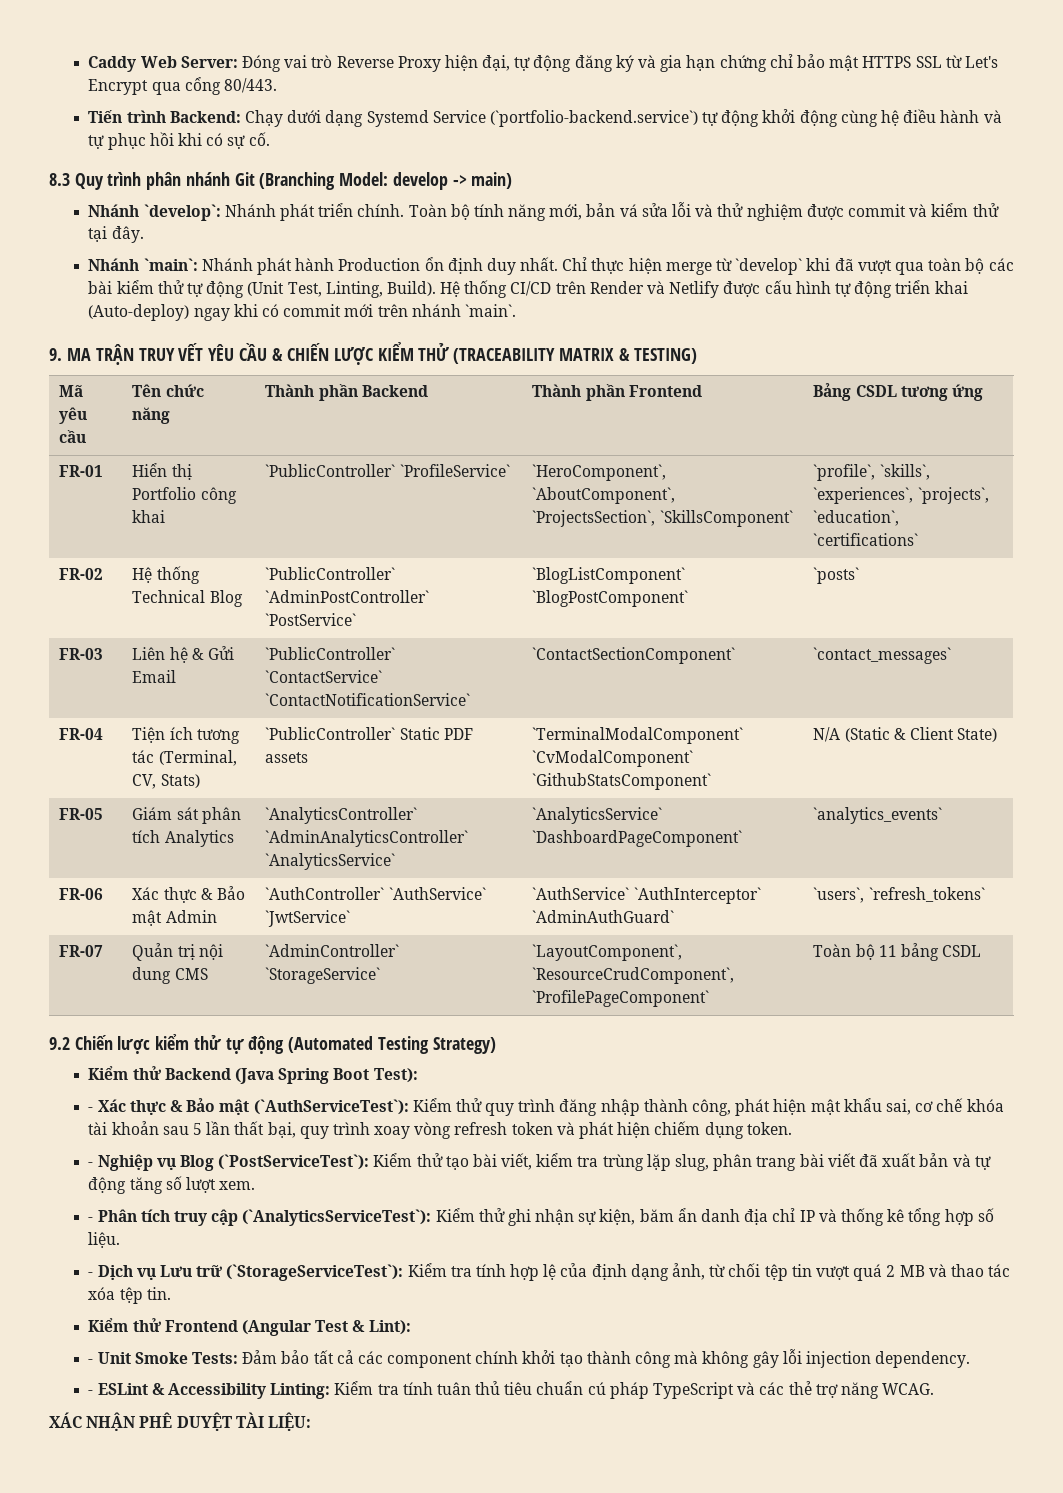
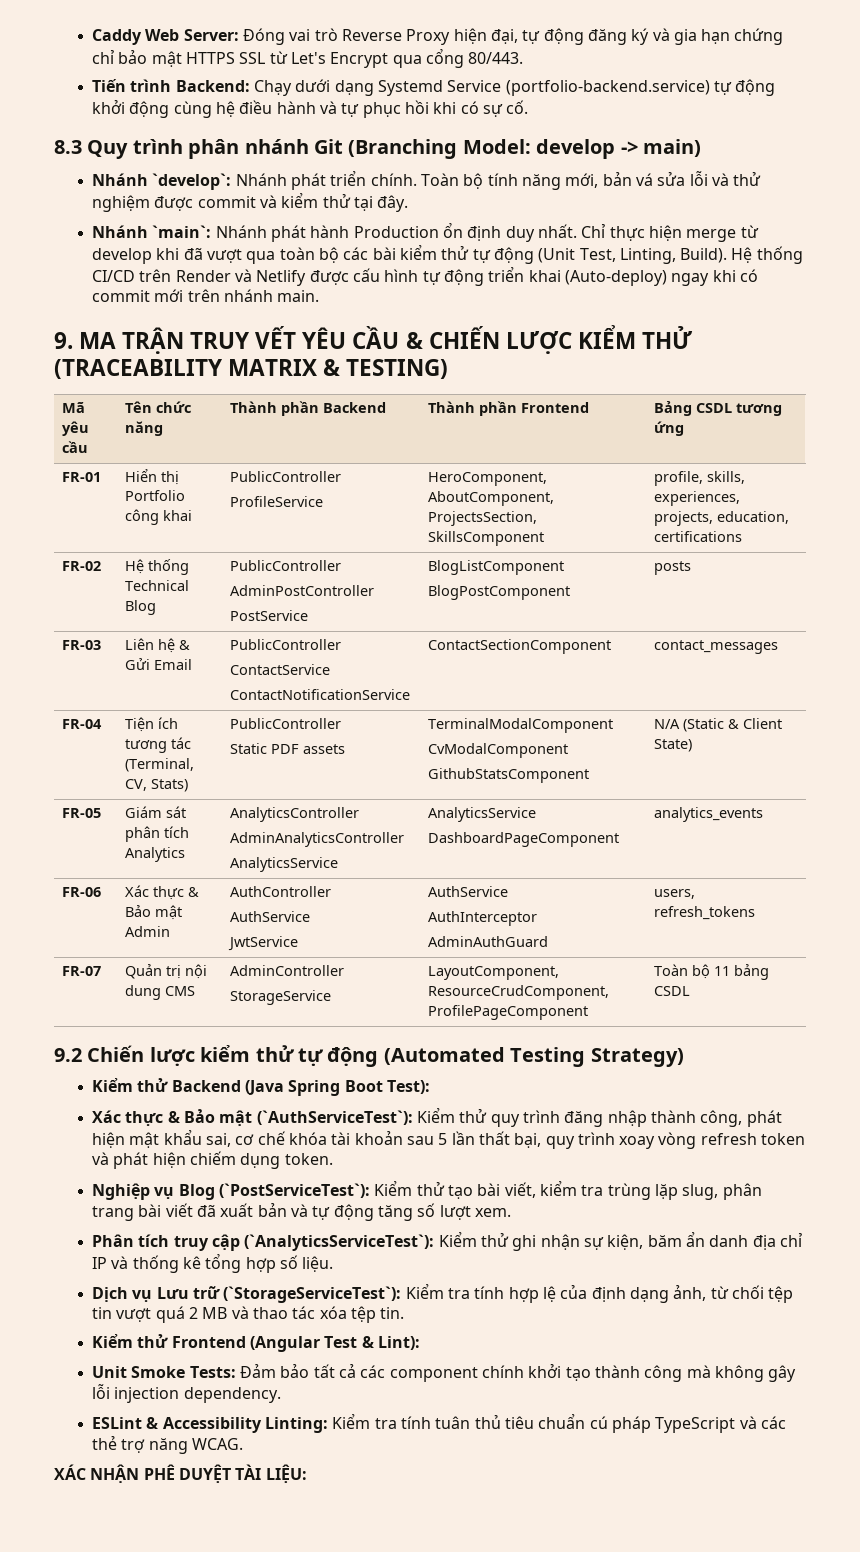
- Tiến trình Backend: Chạy dưới dạng Systemd Service (`portfolio-backend.service`) tự động khởi động cùng hệ điều hành và tự phục hồi khi có sự cố.
+ Tiến trình Backend: Chạy dưới dạng Systemd Service (portfolio-backend.service) tự động khởi động cùng hệ điều hành và tự phục hồi khi có sự cố.
- Chỉ thực hiện merge từ `develop` khi đã vượt qua toàn bộ các bài kiểm thử tự động (Unit Test, Linting, Build).
+ Chỉ thực hiện merge từ develop khi đã vượt qua toàn bộ các bài kiểm thử tự động (Unit Test, Linting, Build).
- Hệ thống CI/CD trên Render và Netlify được cấu hình tự động triển khai (Auto-deploy) ngay khi có commit mới trên nhánh `main`.
+ Hệ thống CI/CD trên Render và Netlify được cấu hình tự động triển khai (Auto-deploy) ngay khi có commit mới trên nhánh main.
- FR-01 | Hiển thị Portfolio công khai | `PublicController` `ProfileService` | `HeroComponent`, `AboutComponent`, `ProjectsSection`, `SkillsComponent` | `profile`, `skills`, `experiences`, `projects`, `education`, `certifications`
+ FR-01 | Hiển thị Portfolio công khai | PublicController
+ ProfileService | HeroComponent, AboutComponent, ProjectsSection, SkillsComponent | profile, skills, experiences, projects, education, certifications
- FR-02 | Hệ thống Technical Blog | `PublicController` `AdminPostController` `PostService` | `BlogListComponent` `BlogPostComponent` | `posts`
+ FR-02 | Hệ thống Technical Blog | PublicController
+ AdminPostController
+ PostService | BlogListComponent
+ BlogPostComponent | posts
- FR-03 | Liên hệ & Gửi Email | `PublicController` `ContactService` `ContactNotificationService` | `ContactSectionComponent` | `contact_messages`
+ FR-03 | Liên hệ & Gửi Email | PublicController
+ ContactService
+ ContactNotificationService | ContactSectionComponent | contact_messages
- FR-04 | Tiện ích tương tác (Terminal, CV, Stats) | `PublicController` Static PDF assets | `TerminalModalComponent` `CvModalComponent` `GithubStatsComponent` | N/A (Static & Client State)
+ FR-04 | Tiện ích tương tác (Terminal, CV, Stats) | PublicController
+ Static PDF assets | TerminalModalComponent
+ CvModalComponent
+ GithubStatsComponent | N/A (Static & Client State)
- FR-05 | Giám sát phân tích Analytics | `AnalyticsController` `AdminAnalyticsController` `AnalyticsService` | `AnalyticsService` `DashboardPageComponent` | `analytics_events`
+ FR-05 | Giám sát phân tích Analytics | AnalyticsController
+ AdminAnalyticsController
+ AnalyticsService | AnalyticsService
+ DashboardPageComponent | analytics_events
- FR-06 | Xác thực & Bảo mật Admin | `AuthController` `AuthService` `JwtService` | `AuthService` `AuthInterceptor` `AdminAuthGuard` | `users`, `refresh_tokens`
+ FR-06 | Xác thực & Bảo mật Admin | AuthController
+ AuthService
+ JwtService | AuthService
+ AuthInterceptor
+ AdminAuthGuard | users, refresh_tokens
- FR-07 | Quản trị nội dung CMS | `AdminController` `StorageService` | `LayoutComponent`, `ResourceCrudComponent`, `ProfilePageComponent` | Toàn bộ 11 bảng CSDL
+ FR-07 | Quản trị nội dung CMS | AdminController
+ StorageService | LayoutComponent, ResourceCrudComponent, ProfilePageComponent | Toàn bộ 11 bảng CSDL
- - Xác thực & Bảo mật (`AuthServiceTest`): Kiểm thử quy trình đăng nhập thành công, phát hiện mật khẩu sai, cơ chế khóa tài khoản sau 5 lần thất bại, quy trình xoay vòng refresh token và phát hiện chiếm dụng token.
+ Xác thực & Bảo mật (`AuthServiceTest`): Kiểm thử quy trình đăng nhập thành công, phát hiện mật khẩu sai, cơ chế khóa tài khoản sau 5 lần thất bại, quy trình xoay vòng refresh token và phát hiện chiếm dụng token.
- - Nghiệp vụ Blog (`PostServiceTest`): Kiểm thử tạo bài viết, kiểm tra trùng lặp slug, phân trang bài viết đã xuất bản và tự động tăng số lượt xem.
+ Nghiệp vụ Blog (`PostServiceTest`): Kiểm thử tạo bài viết, kiểm tra trùng lặp slug, phân trang bài viết đã xuất bản và tự động tăng số lượt xem.
- - Phân tích truy cập (`AnalyticsServiceTest`): Kiểm thử ghi nhận sự kiện, băm ẩn danh địa chỉ IP và thống kê tổng hợp số liệu.
+ Phân tích truy cập (`AnalyticsServiceTest`): Kiểm thử ghi nhận sự kiện, băm ẩn danh địa chỉ IP và thống kê tổng hợp số liệu.
- - Dịch vụ Lưu trữ (`StorageServiceTest`): Kiểm tra tính hợp lệ của định dạng ảnh, từ chối tệp tin vượt quá 2 MB và thao tác xóa tệp tin.
+ Dịch vụ Lưu trữ (`StorageServiceTest`): Kiểm tra tính hợp lệ của định dạng ảnh, từ chối tệp tin vượt quá 2 MB và thao tác xóa tệp tin.
- - Unit Smoke Tests: Đảm bảo tất cả các component chính khởi tạo thành công mà không gây lỗi injection dependency.
+ Unit Smoke Tests: Đảm bảo tất cả các component chính khởi tạo thành công mà không gây lỗi injection dependency.
- - ESLint & Accessibility Linting: Kiểm tra tính tuân thủ tiêu chuẩn cú pháp TypeScript và các thẻ trợ năng WCAG.
+ ESLint & Accessibility Linting: Kiểm tra tính tuân thủ tiêu chuẩn cú pháp TypeScript và các thẻ trợ năng WCAG.

